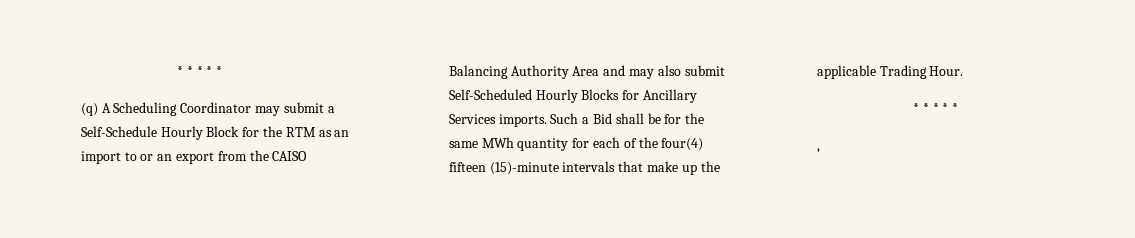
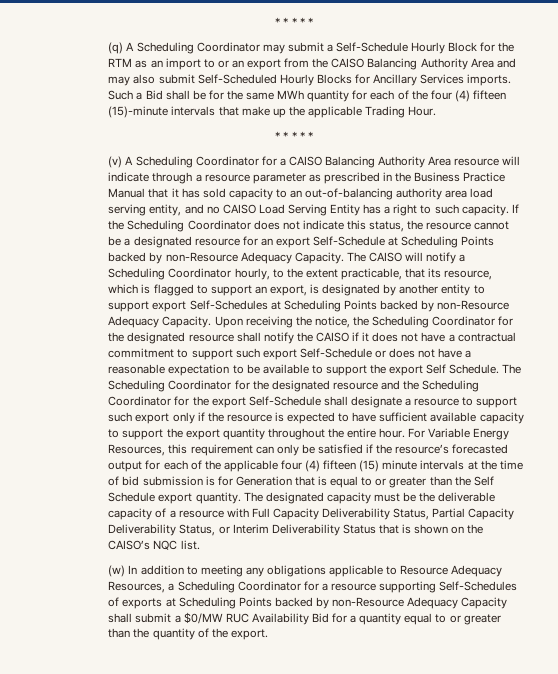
- Such a Bid shall be for the same MWh quantity for each of the four(4) fifteen (15)-minute intervals that make up the applicable Trading Hour.
+ Such a Bid shall be for the same MWh quantity for each of the four (4) fifteen (15)-minute intervals that make up the applicable Trading Hour.
- ,
+ (v) A Scheduling Coordinator for a CAISO Balancing Authority Area resource will indicate through a resource parameter as prescribed in the Business Practice Manual that it has sold capacity to an out-of-balancing authority area load serving entity, and no CAISO Load Serving Entity has a right to such capacity. If the Scheduling Coordinator does not indicate this status, the resource cannot be a designated resource for an export Self-Schedule at Scheduling Points backed by non-Resource Adequacy Capacity. The CAISO will notify a Scheduling Coordinator hourly, to the extent practicable, that its resource, which is flagged to support an export, is designated by another entity to support export Self-Schedules at Scheduling Points backed by non-Resource Adequacy Capacity. Upon receiving the notice, the Scheduling Coordinator for the designated resource shall notify the CAISO if it does not have a contractual commitment to support such export Self-Schedule or does not have a reasonable expectation to be available to support the export Self Schedule. The Scheduling Coordinator for the designated resource and the Scheduling Coordinator for the export Self-Schedule shall designate a resource to support such export only if the resource is expected to have sufficient available capacity to support the export quantity throughout the entire hour. For Variable Energy Resources, this requirement can only be satisfied if the resource’s forecasted output for each of the applicable four (4) fifteen (15) minute intervals at the time of bid submission is for Generation that is equal to or greater than the Self Schedule export quantity. The designated capacity must be the deliverable capacity of a resource with Full Capacity Deliverability Status, Partial Capacity Deliverability Status, or Interim Deliverability Status that is shown on the CAISO’s NQC list.
+ (w) In addition to meeting any obligations applicable to Resource Adequacy Resources, a Scheduling Coordinator for a resource supporting Self-Schedules of exports at Scheduling Points backed by non-Resource Adequacy Capacity shall submit a $0/MW RUC Availability Bid for a quantity equal to or greater than the quantity of the export.

